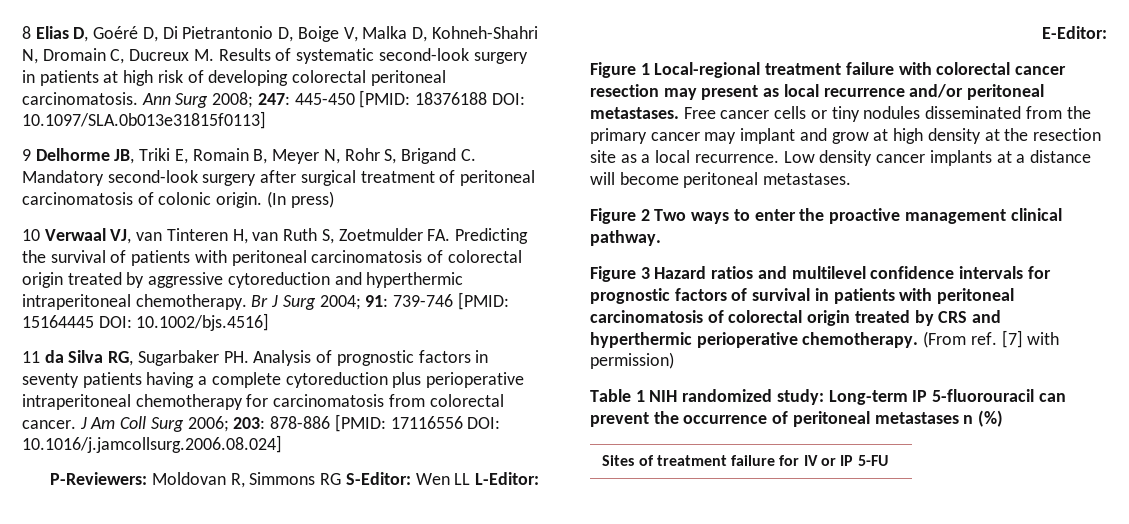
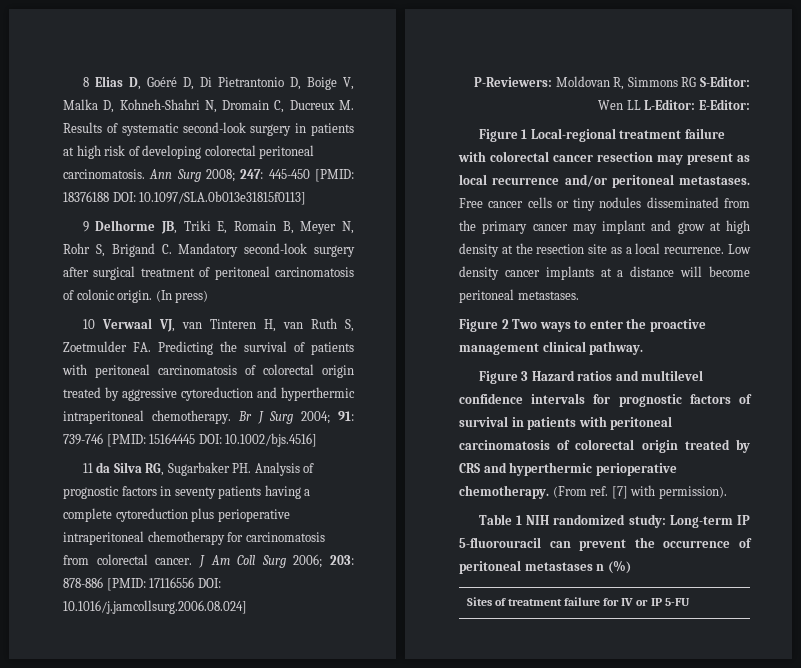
- (From ref. [7] with permission)
+ (From ref. [7] with permission).

